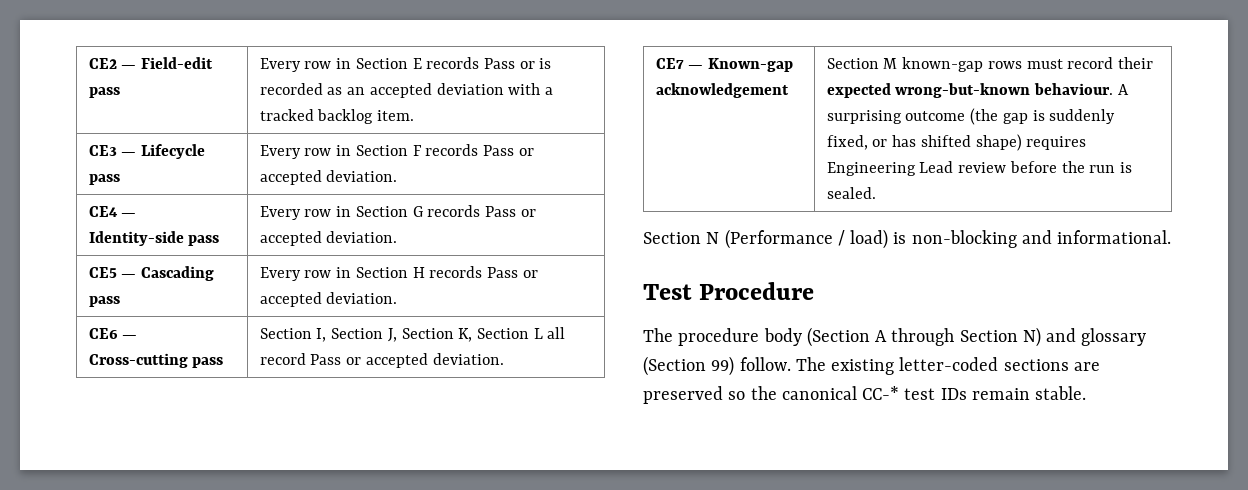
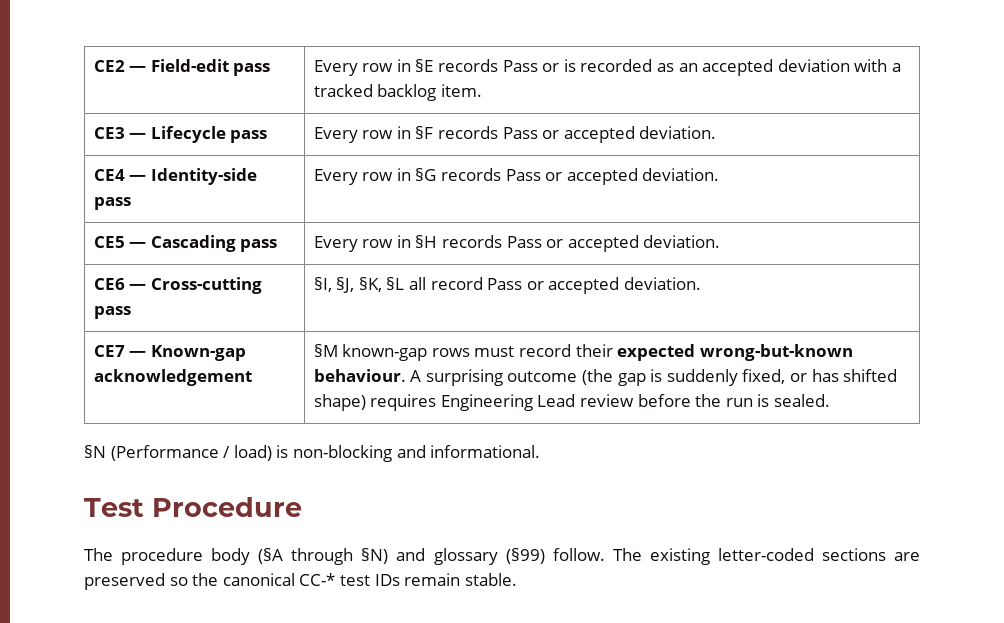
- CE2 — Field-edit pass | Every row in Section E records Pass or is recorded as an accepted deviation with a tracked backlog item.
+ CE2 — Field-edit pass | Every row in §E records Pass or is recorded as an accepted deviation with a tracked backlog item.
- CE3 — Lifecycle pass | Every row in Section F records Pass or accepted deviation.
+ CE3 — Lifecycle pass | Every row in §F records Pass or accepted deviation.
- CE4 — Identity-side pass | Every row in Section G records Pass or accepted deviation.
+ CE4 — Identity-side pass | Every row in §G records Pass or accepted deviation.
- CE5 — Cascading pass | Every row in Section H records Pass or accepted deviation.
+ CE5 — Cascading pass | Every row in §H records Pass or accepted deviation.
- CE6 — Cross-cutting pass | Section I, Section J, Section K, Section L all record Pass or accepted deviation.
+ CE6 — Cross-cutting pass | §I, §J, §K, §L all record Pass or accepted deviation.
- CE7 — Known-gap acknowledgement | Section M known-gap rows must record their expected wrong-but-known behaviour. A surprising outcome (the gap is suddenly fixed, or has shifted shape) requires Engineering Lead review before the run is sealed.
+ CE7 — Known-gap acknowledgement | §M known-gap rows must record their expected wrong-but-known behaviour. A surprising outcome (the gap is suddenly fixed, or has shifted shape) requires Engineering Lead review before the run is sealed.
- Section N (Performance / load) is non-blocking and informational.
+ §N (Performance / load) is non-blocking and informational.
- The procedure body (Section A through Section N) and glossary (Section 99) follow.
+ The procedure body (§A through §N) and glossary (§99) follow.

